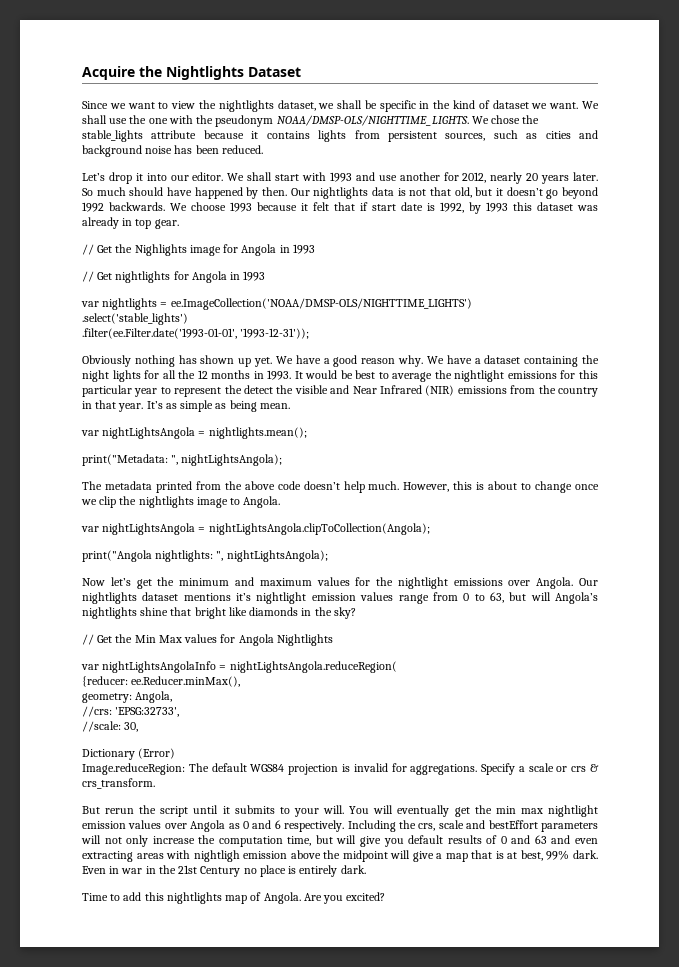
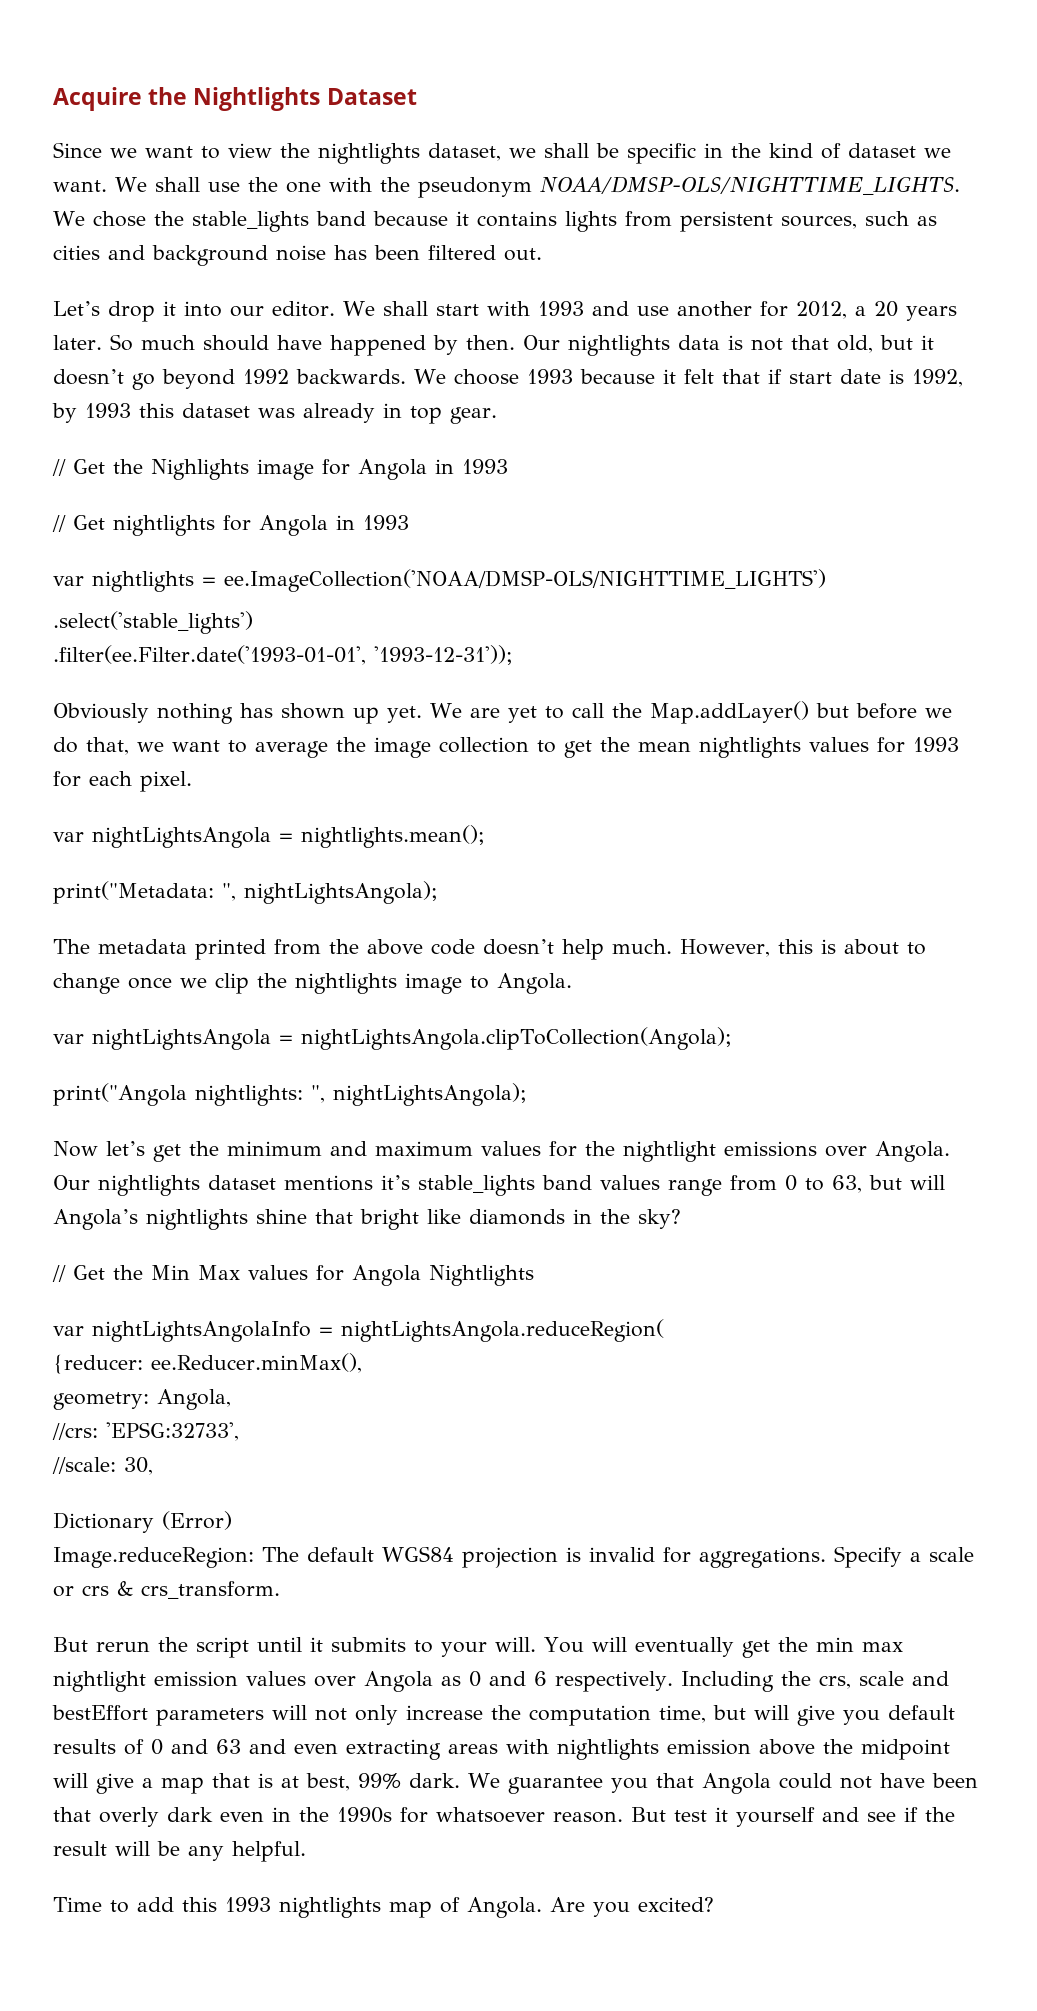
- We chose the stable_lights attribute because it contains lights from persistent sources, such as cities and background noise has been reduced.
+ We chose the stable_lights band because it contains lights from persistent sources, such as cities and background noise has been filtered out.
- We shall start with 1993 and use another for 2012, nearly 20 years later.
+ We shall start with 1993 and use another for 2012, a 20 years later.
- We have a good reason why. We have a dataset containing the night lights for all the 12 months in 1993. It would be best to average the nightlight emissions for this particular year to represent the detect the visible and Near Infrared (NIR) emissions from the country in that year. It’s as simple as being mean.
+ We are yet to call the Map.addLayer() but before we do that, we want to average the image collection to get the mean nightlights values for 1993 for each pixel.
- Our nightlights dataset mentions it’s nightlight emission values range from 0 to 63, but will Angola’s nightlights shine that bright like diamonds in the sky?
+ Our nightlights dataset mentions it’s stable_lights band values range from 0 to 63, but will Angola’s nightlights shine that bright like diamonds in the sky?
- Including the crs, scale and bestEffort parameters will not only increase the computation time, but will give you default results of 0 and 63 and even extracting areas with nightligh emission above the midpoint will give a map that is at best, 99% dark.
+ Including the crs, scale and bestEffort parameters will not only increase the computation time, but will give you default results of 0 and 63 and even extracting areas with nightlights emission above the midpoint will give a map that is at best, 99% dark.
- Even in war in the 21st Century no place is entirely dark.
+ We guarantee you that Angola could not have been that overly dark even in the 1990s for whatsoever reason. But test it yourself and see if the result will be any helpful.
- Time to add this nightlights map of Angola.
+ Time to add this 1993 nightlights map of Angola.

